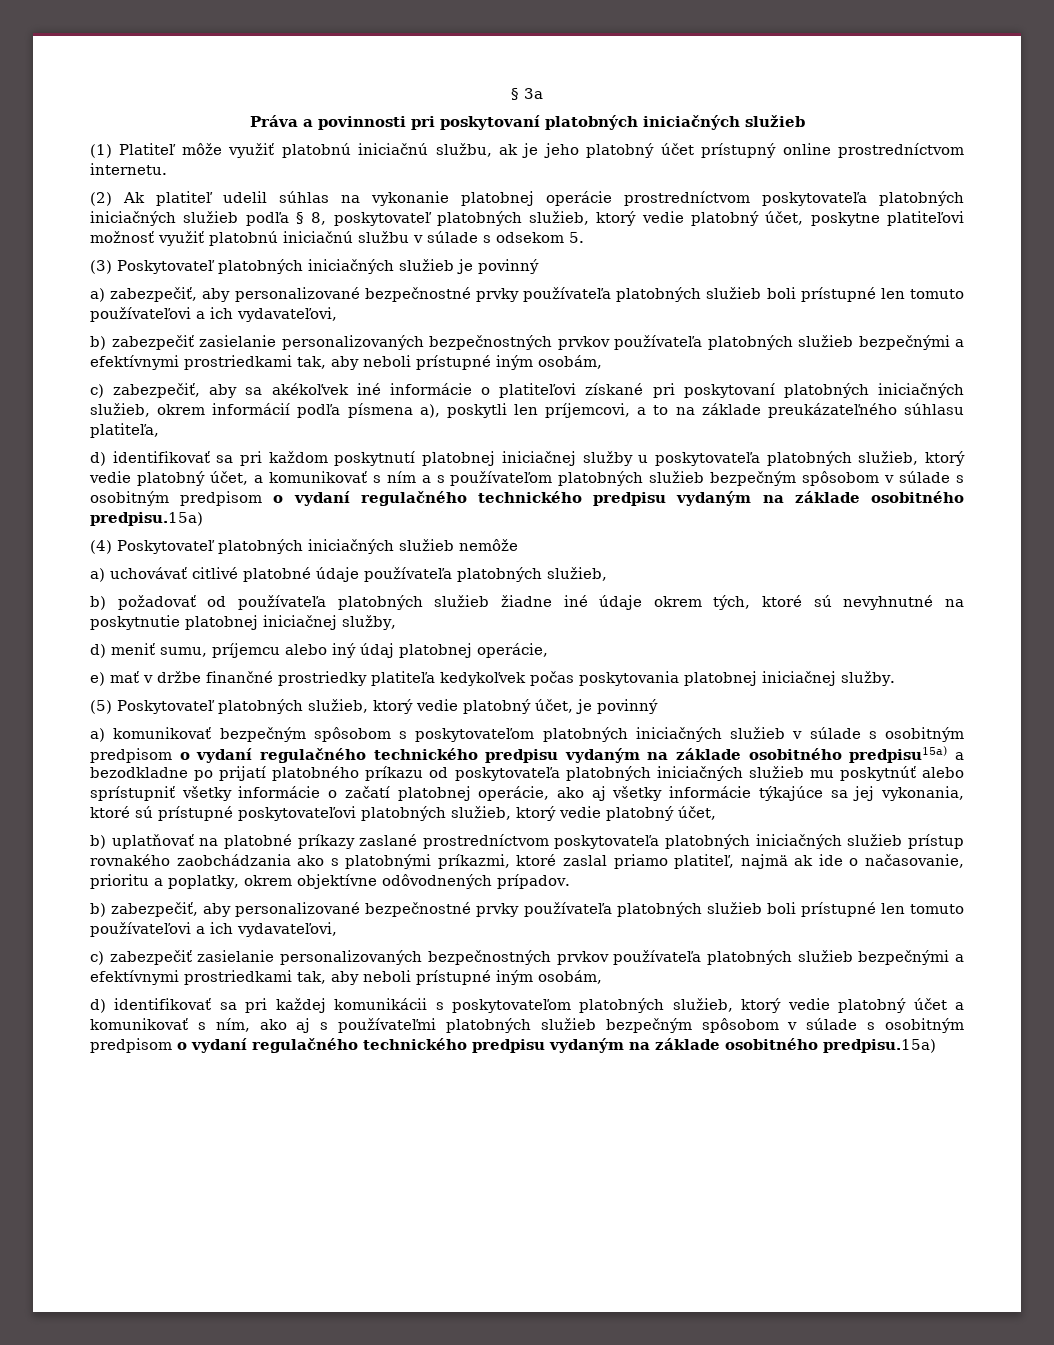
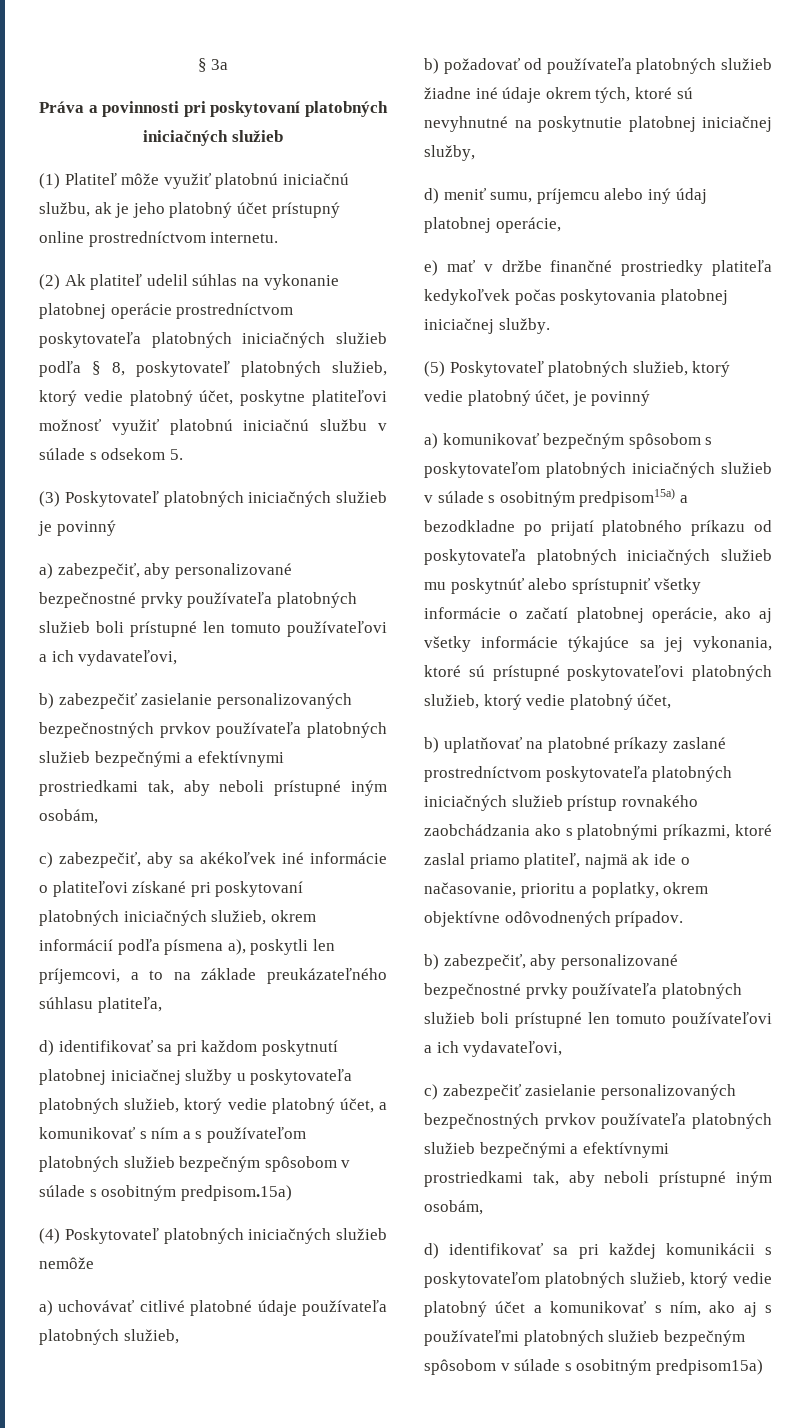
- d) identifikovať sa pri každom poskytnutí platobnej iniciačnej služby u poskytovateľa platobných služieb, ktorý vedie platobný účet, a komunikovať s ním a s používateľom platobných služieb bezpečným spôsobom v súlade s osobitným predpisom o vydaní regulačného technického predpisu vydaným na základe osobitného predpisu.15a)
+ d) identifikovať sa pri každom poskytnutí platobnej iniciačnej služby u poskytovateľa platobných služieb, ktorý vedie platobný účet, a komunikovať s ním a s používateľom platobných služieb bezpečným spôsobom v súlade s osobitným predpisom.15a)
- a) komunikovať bezpečným spôsobom s poskytovateľom platobných iniciačných služieb v súlade s osobitným predpisom o vydaní regulačného technického predpisu vydaným na základe osobitného predpisu15a) a bezodkladne po prijatí platobného príkazu od poskytovateľa platobných iniciačných služieb mu poskytnúť alebo sprístupniť všetky informácie o začatí platobnej operácie, ako aj všetky informácie týkajúce sa jej vykonania, ktoré sú prístupné poskytovateľovi platobných služieb, ktorý vedie platobný účet,
+ a) komunikovať bezpečným spôsobom s poskytovateľom platobných iniciačných služieb v súlade s osobitným predpisom15a) a bezodkladne po prijatí platobného príkazu od poskytovateľa platobných iniciačných služieb mu poskytnúť alebo sprístupniť všetky informácie o začatí platobnej operácie, ako aj všetky informácie týkajúce sa jej vykonania, ktoré sú prístupné poskytovateľovi platobných služieb, ktorý vedie platobný účet,
- d) identifikovať sa pri každej komunikácii s poskytovateľom platobných služieb, ktorý vedie platobný účet a komunikovať s ním, ako aj s používateľmi platobných služieb bezpečným spôsobom v súlade s osobitným predpisom o vydaní regulačného technického predpisu vydaným na základe osobitného predpisu.15a)
+ d) identifikovať sa pri každej komunikácii s poskytovateľom platobných služieb, ktorý vedie platobný účet a komunikovať s ním, ako aj s používateľmi platobných služieb bezpečným spôsobom v súlade s osobitným predpisom15a)

